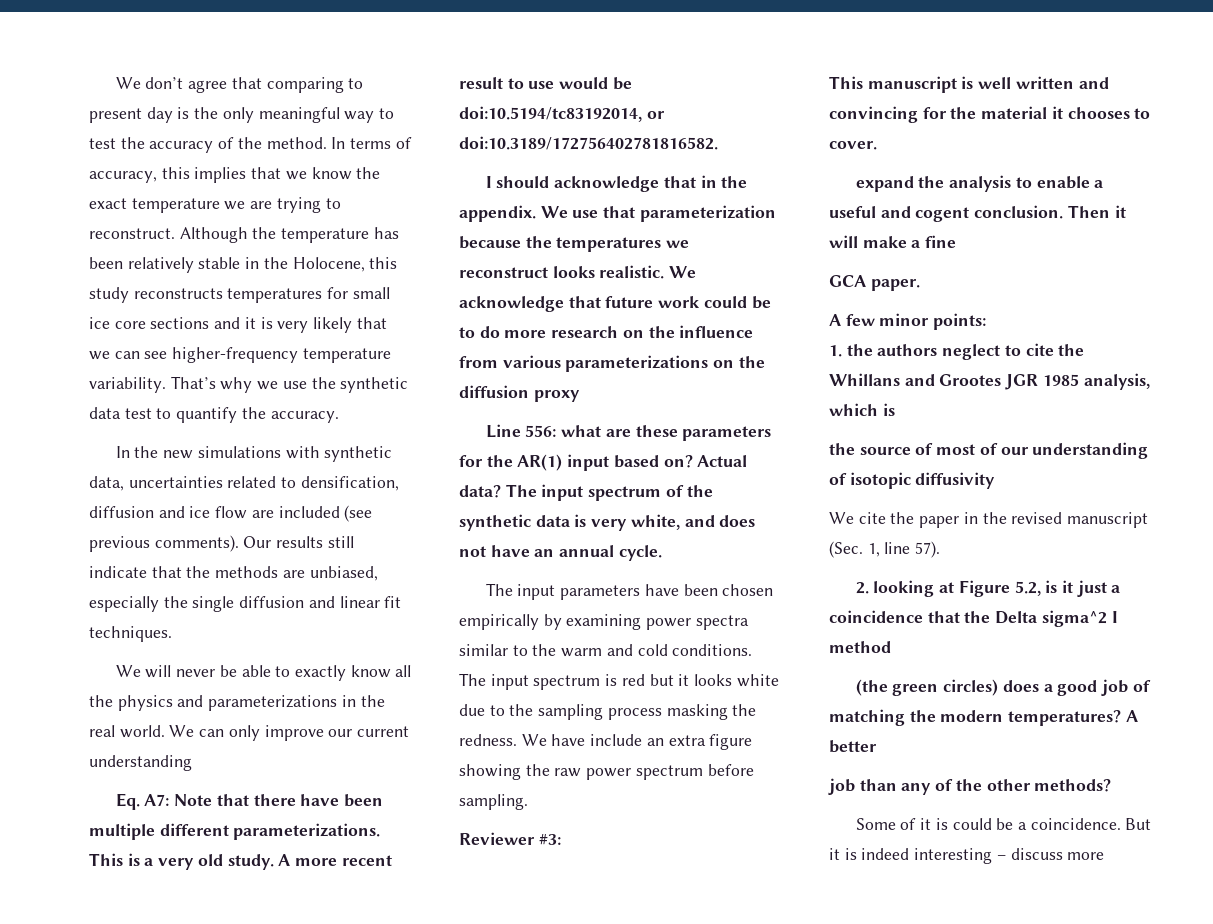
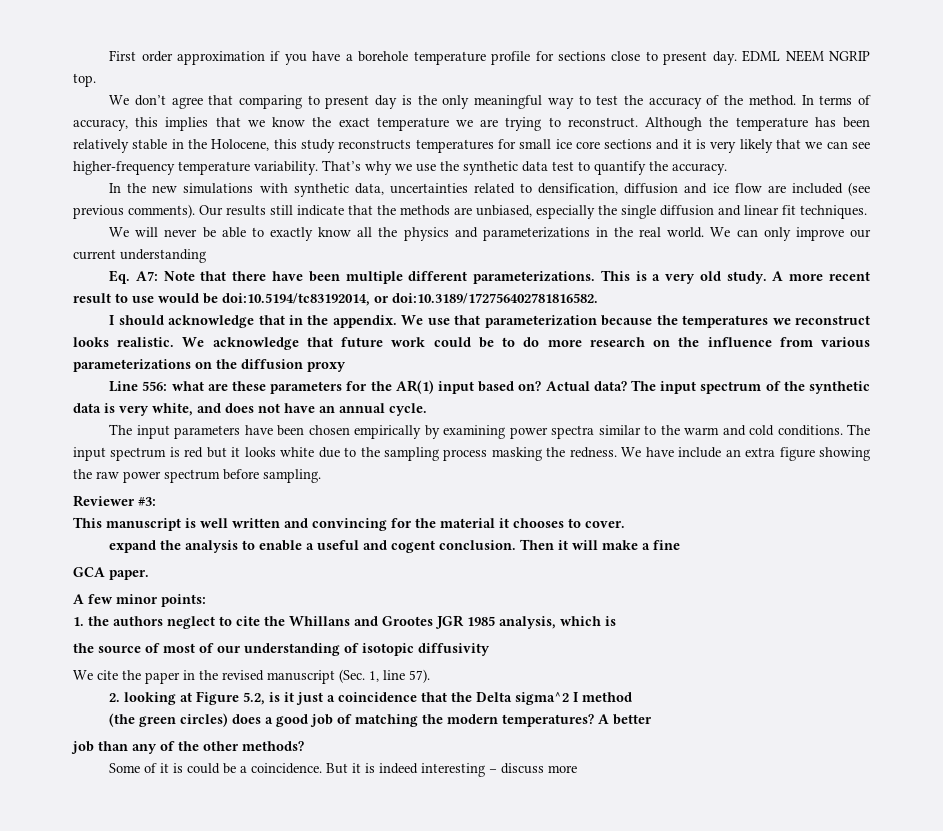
+ First order approximation if you have a borehole temperature profile for sections close to present day. EDML NEEM NGRIP top.

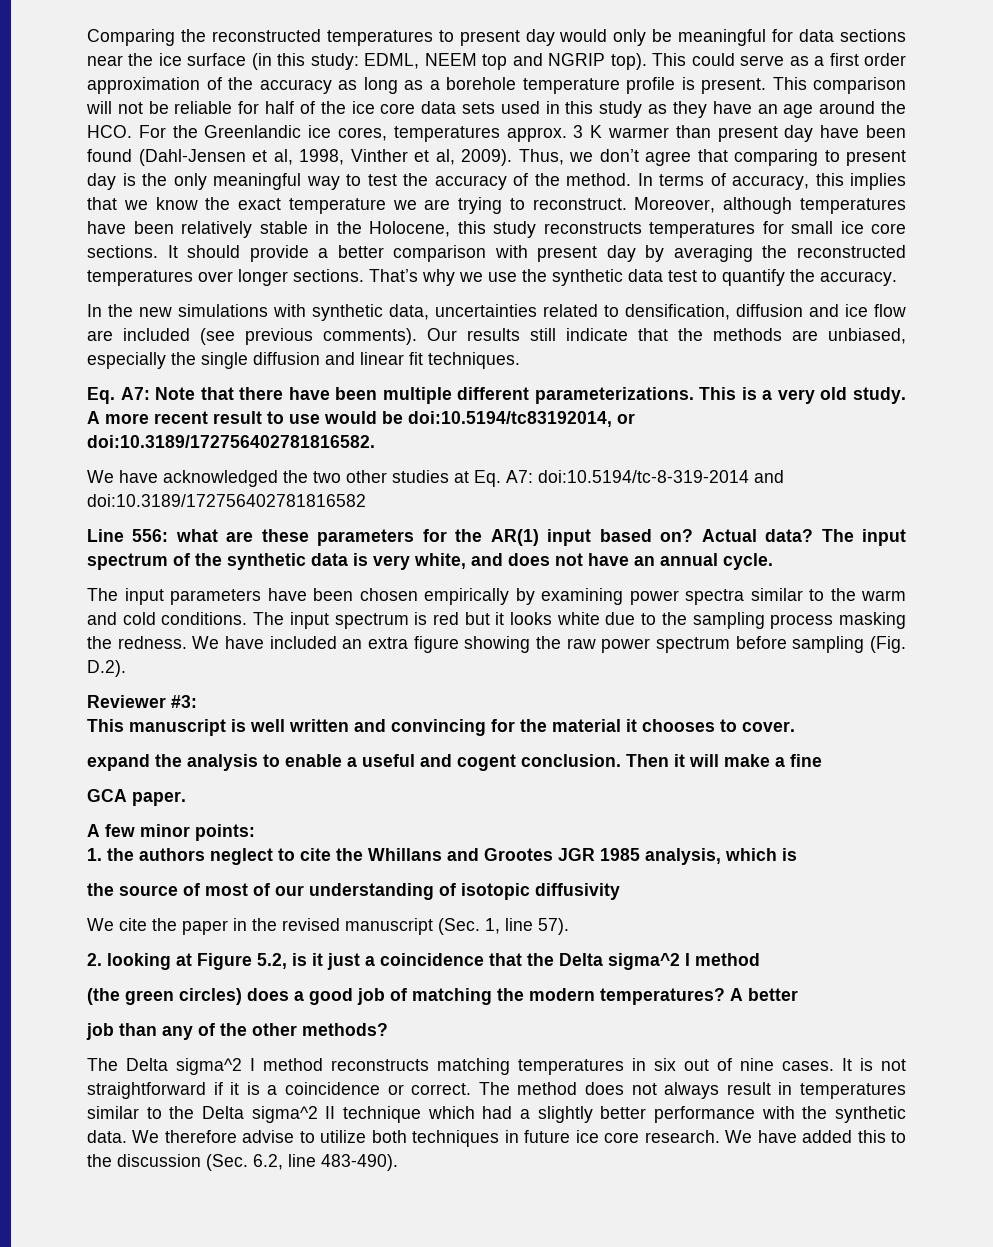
- First order approximation if you have a borehole temperature profile for sections close to present day. EDML NEEM NGRIP top.
- We don’t agree that comparing to present day is the only meaningful way to test the accuracy of the method.
+ Comparing the reconstructed temperatures to present day would only be meaningful for data sections near the ice surface (in this study: EDML, NEEM top and NGRIP top). This could serve as a first order approximation of the accuracy as long as a borehole temperature profile is present. This comparison will not be reliable for half of the ice core data sets used in this study as they have an age around the HCO. For the Greenlandic ice cores, temperatures approx. 3 K warmer than present day have been found (Dahl-Jensen et al, 1998, Vinther et al, 2009). Thus, we don’t agree that comparing to present day is the only meaningful way to test the accuracy of the method.
- Although the temperature has been relatively stable in the Holocene, this study reconstructs temperatures for small ice core sections and it is very likely that we can see higher-frequency temperature variability.
+ Moreover, although temperatures have been relatively stable in the Holocene, this study reconstructs temperatures for small ice core sections. It should provide a better comparison with present day by averaging the reconstructed temperatures over longer sections.
- We will never be able to exactly know all the physics and parameterizations in the real world. We can only improve our current understanding
- I should acknowledge that in the appendix. We use that parameterization because the temperatures we reconstruct looks realistic. We acknowledge that future work could be to do more research on the influence from various parameterizations on the diffusion proxy
+ We have acknowledged the two other studies at Eq. A7: doi:10.5194/tc-8-319-2014 and doi:10.3189/172756402781816582
- We have include an extra figure showing the raw power spectrum before sampling.
+ We have included an extra figure showing the raw power spectrum before sampling (Fig. D.2).
- Some of it is could be a coincidence. But it is indeed interesting – discuss more
+ The Delta sigma^2 I method reconstructs matching temperatures in six out of nine cases. It is not straightforward if it is a coincidence or correct. The method does not always result in temperatures similar to the Delta sigma^2 II technique which had a slightly better performance with the synthetic data. We therefore advise to utilize both techniques in future ice core research. We have added this to the discussion (Sec. 6.2, line 483-490).

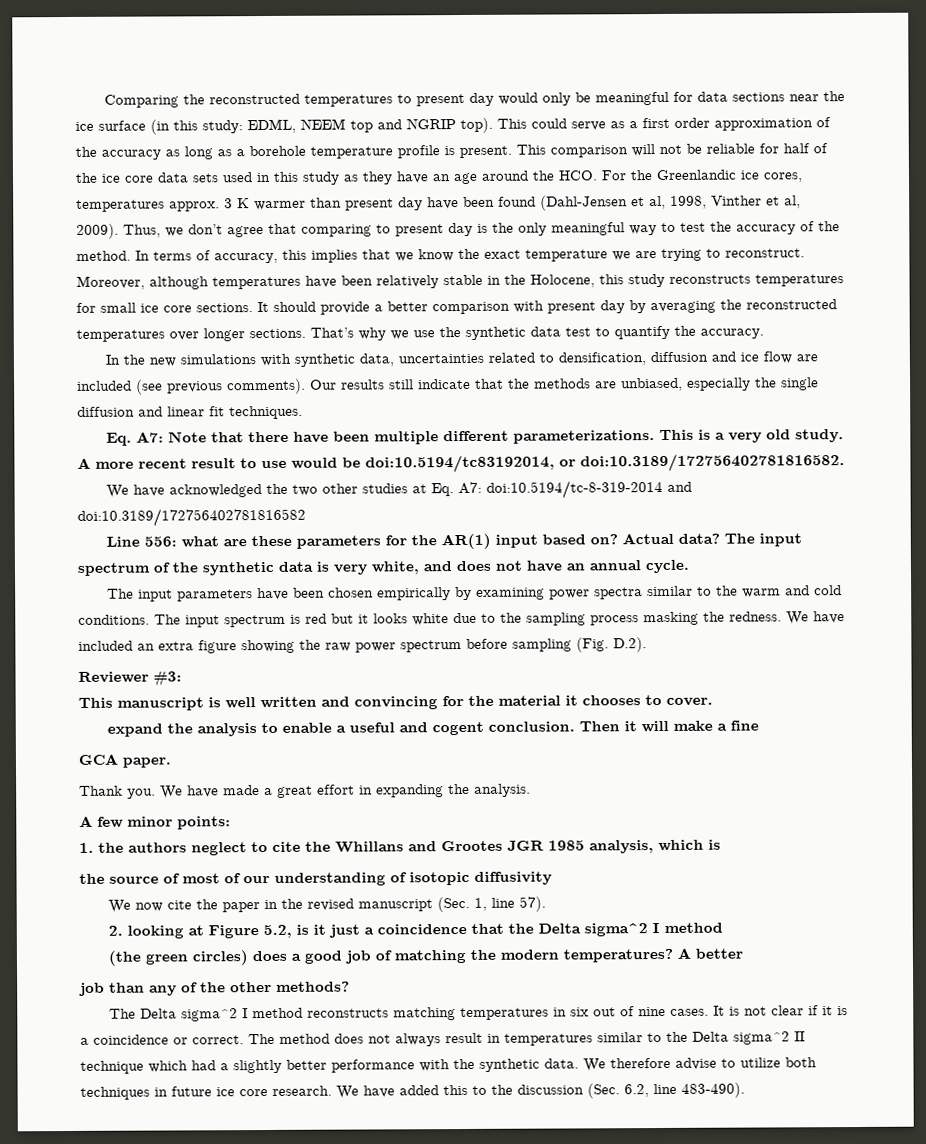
+ Thank you. We have made a great effort in expanding the analysis.
- We cite the paper in the revised manuscript (Sec. 1, line 57).
+ We now cite the paper in the revised manuscript (Sec. 1, line 57).
- It is not straightforward if it is a coincidence or correct.
+ It is not clear if it is a coincidence or correct.

